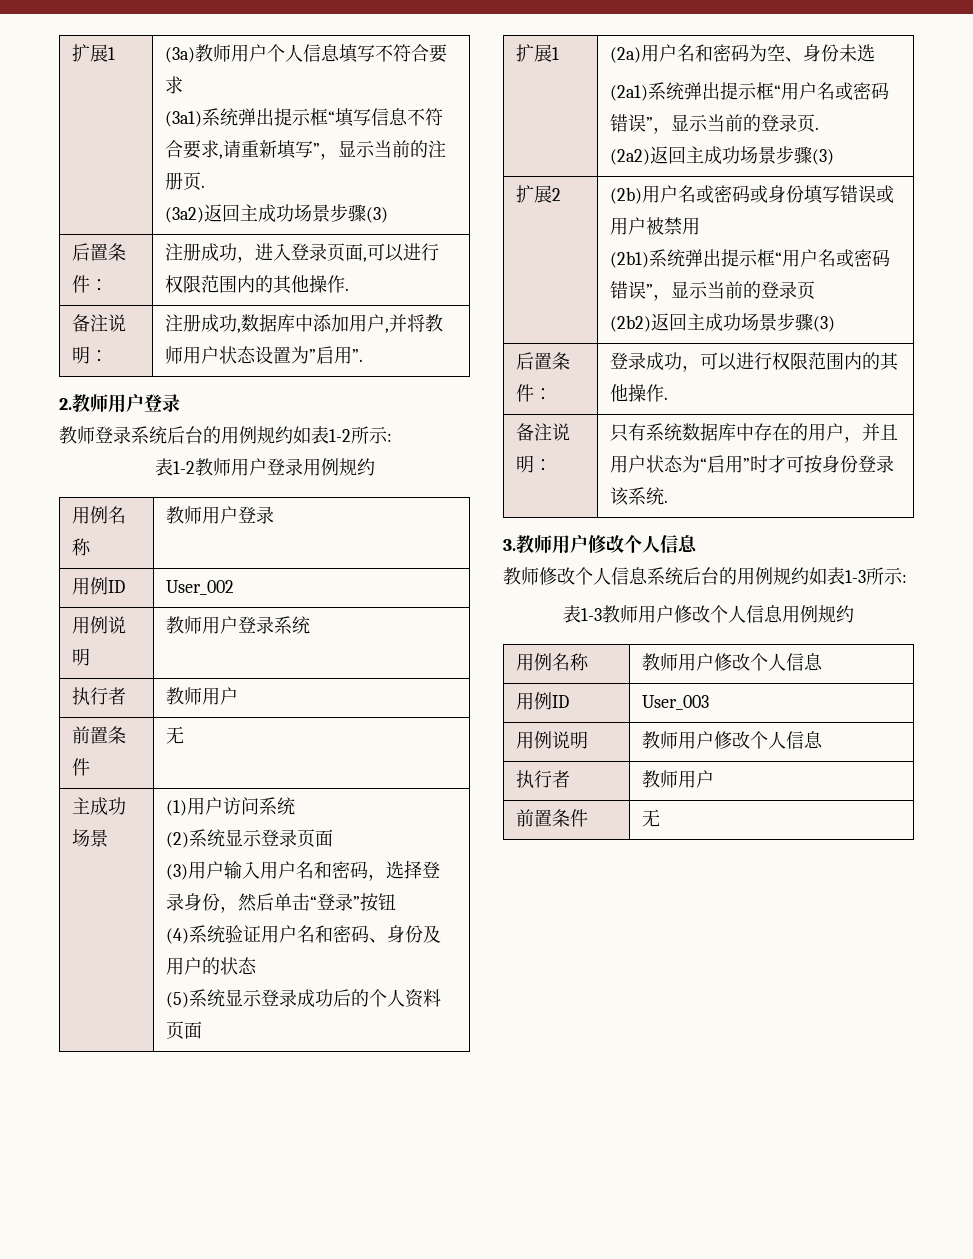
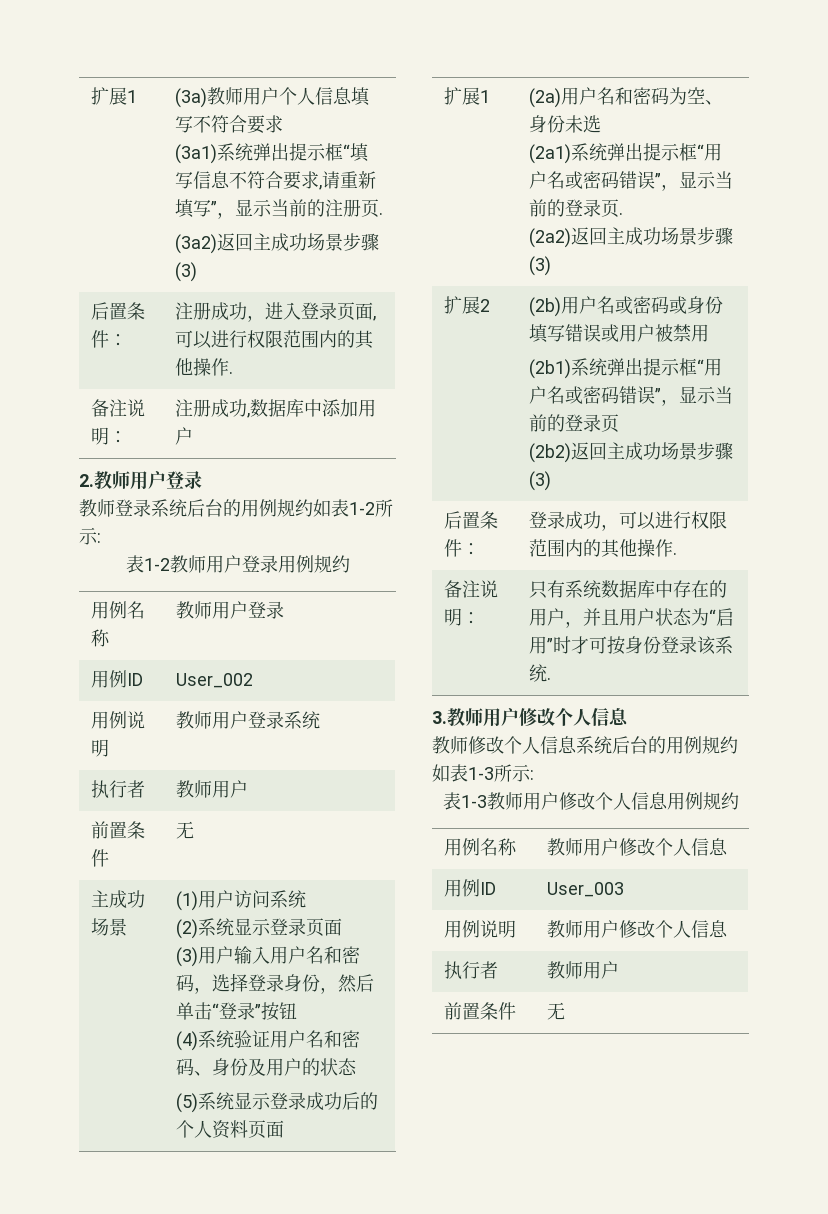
- 备注说明： | 注册成功,数据库中添加用户,并将教师用户状态设置为”启用”.
+ 备注说明： | 注册成功,数据库中添加用户

